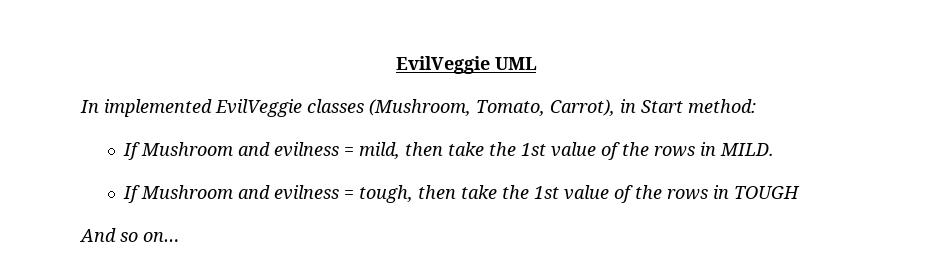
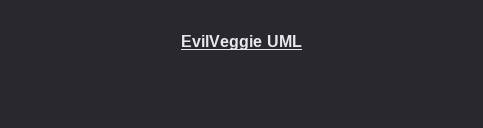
- In implemented EvilVeggie classes (Mushroom, Tomato, Carrot), in Start method:
- If Mushroom and evilness = mild, then take the 1st value of the rows in MILD.
- If Mushroom and evilness = tough, then take the 1st value of the rows in TOUGH
- And so on…

